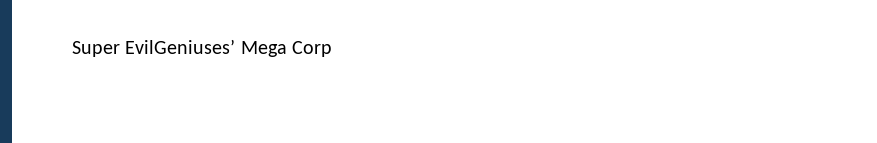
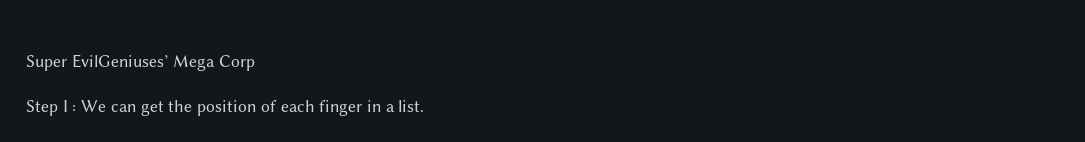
+ Step I : We can get the position of each finger in a list.

